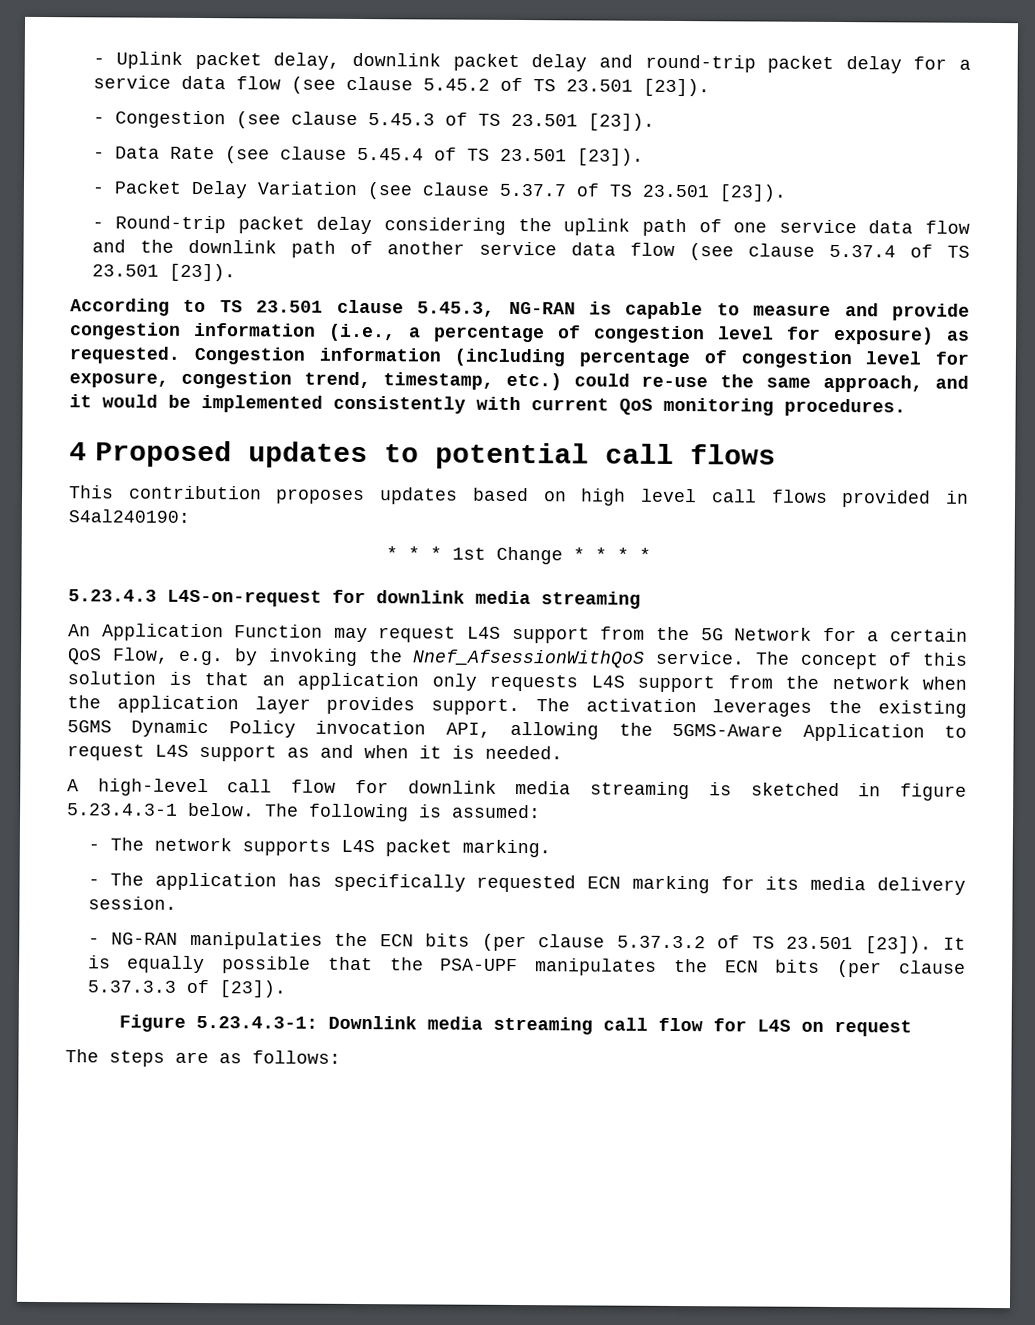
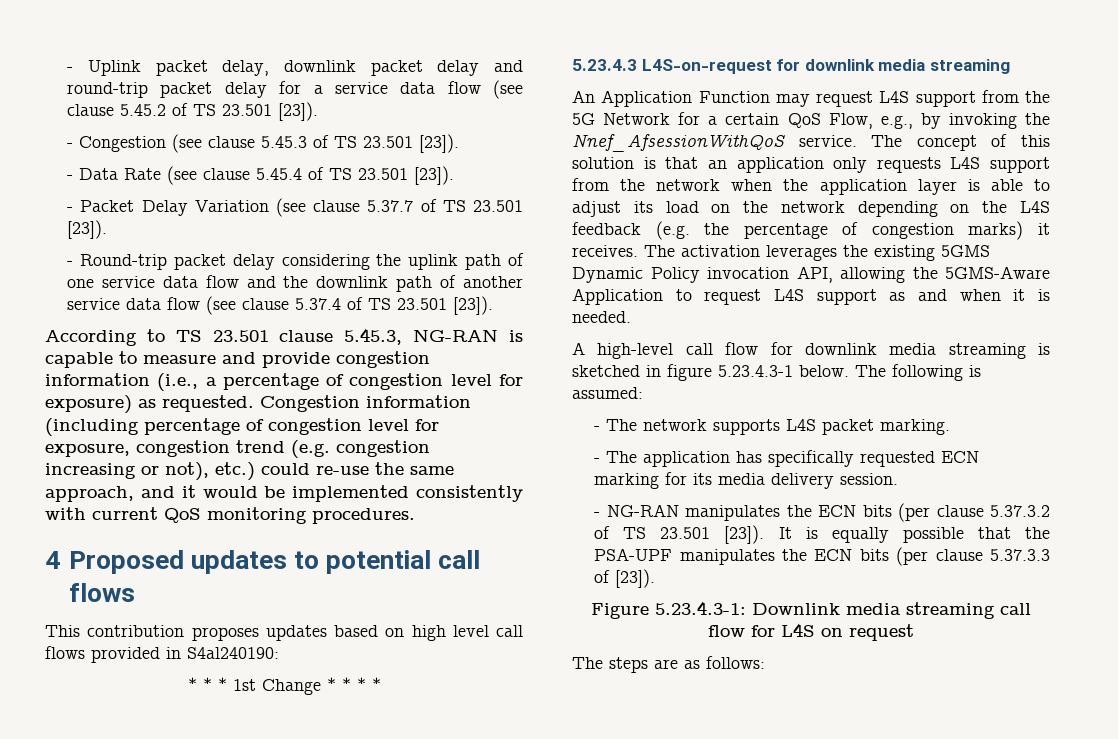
- Congestion information (including percentage of congestion level for exposure, congestion trend, timestamp, etc.) could re-use the same approach, and it would be implemented consistently with current QoS monitoring procedures.
+ Congestion information (including percentage of congestion level for exposure, congestion trend (e.g. congestion increasing or not), etc.) could re-use the same approach, and it would be implemented consistently with current QoS monitoring procedures.
- An Application Function may request L4S support from the 5G Network for a certain QoS Flow, e.g. by invoking the Nnef_AfsessionWithQoS service.
+ An Application Function may request L4S support from the 5G Network for a certain QoS Flow, e.g., by invoking the Nnef_AfsessionWithQoS service.
- The concept of this solution is that an application only requests L4S support from the network when the application layer provides support.
+ The concept of this solution is that an application only requests L4S support from the network when the application layer is able to adjust its load on the network depending on the L4S feedback (e.g. the percentage of congestion marks) it receives.
- - NG-RAN manipulaties the ECN bits (per clause 5.37.3.2 of TS 23.501 [23]).
+ - NG-RAN manipulates the ECN bits (per clause 5.37.3.2 of TS 23.501 [23]).

